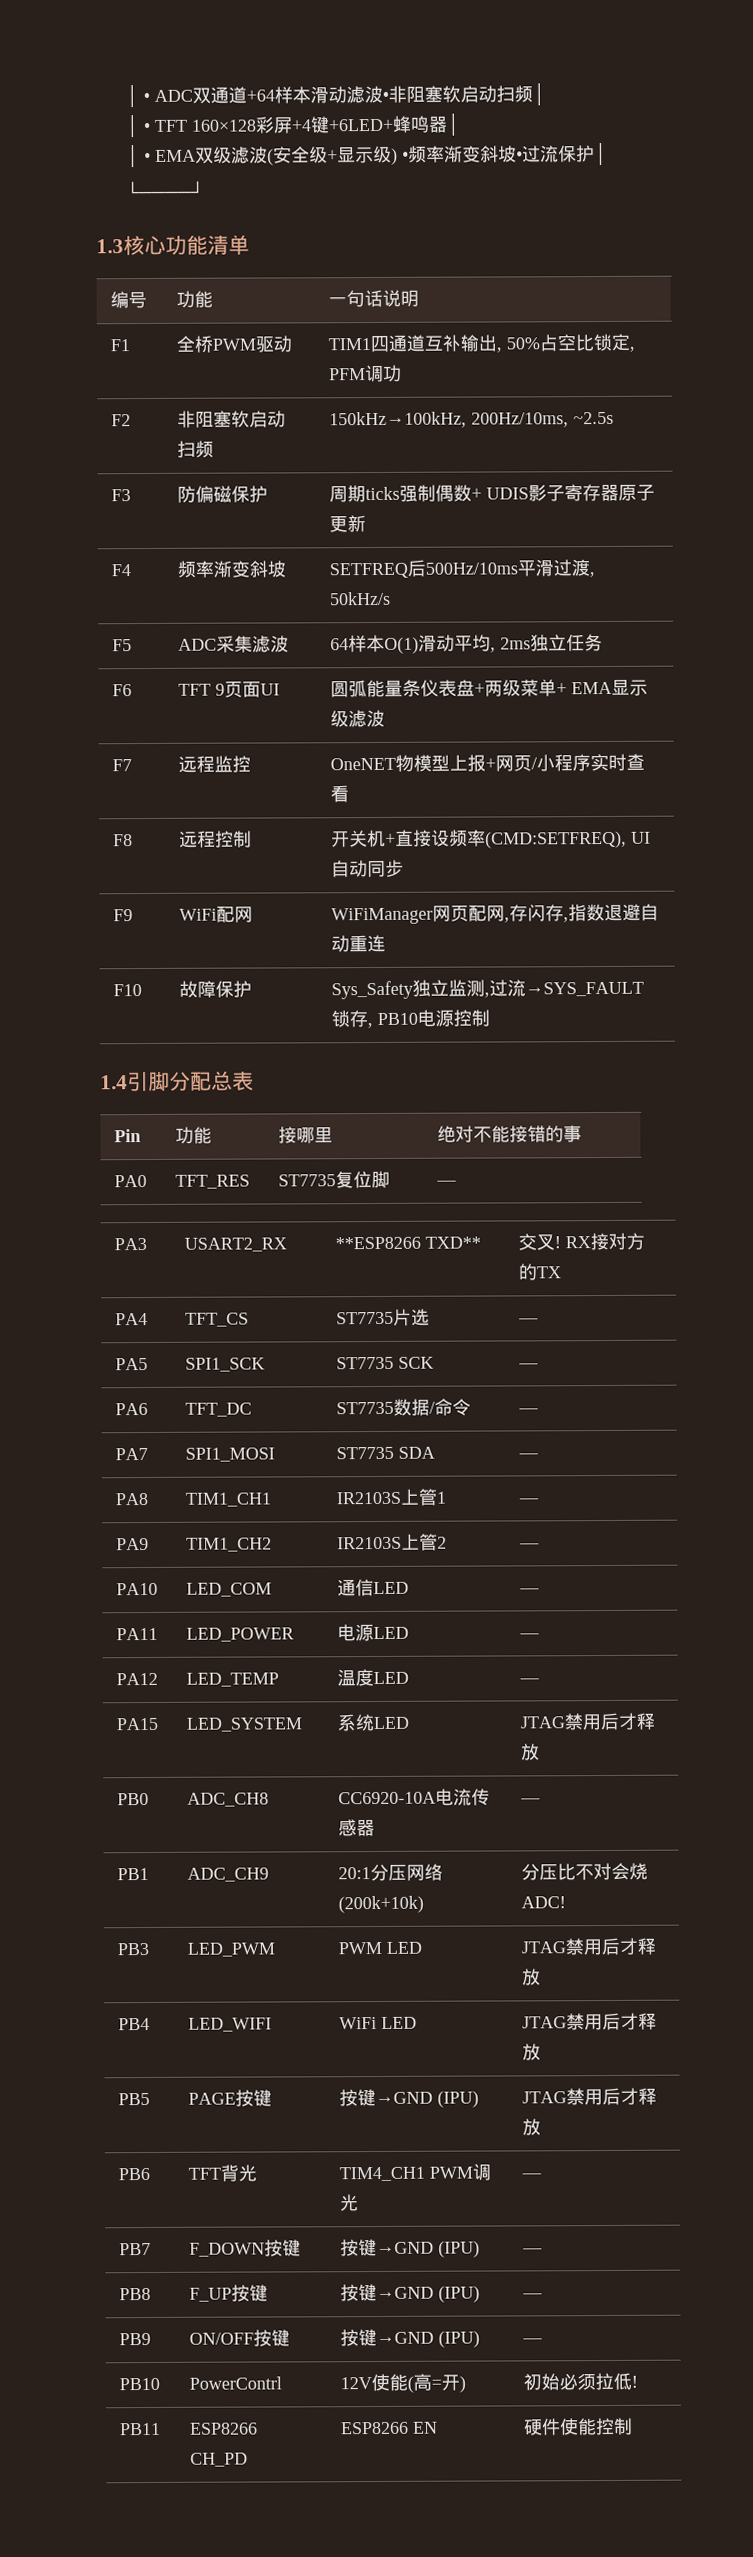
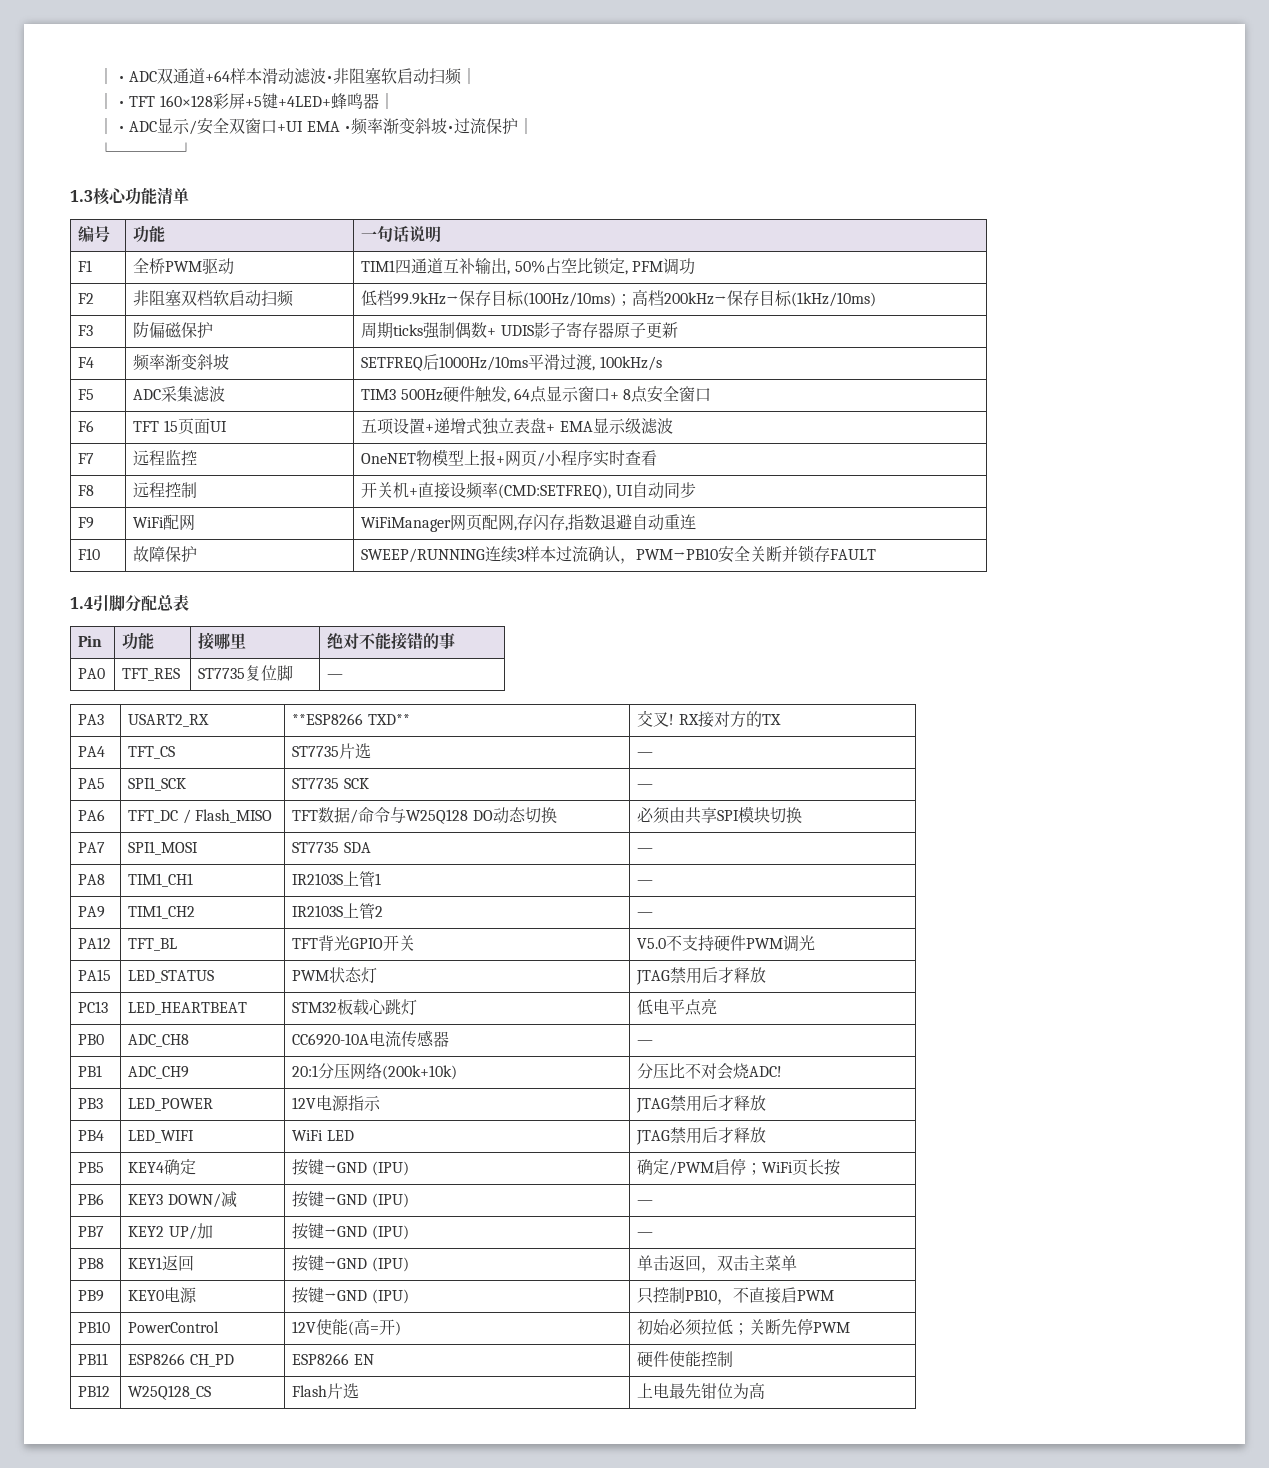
- │ • TFT 160×128彩屏+4键+6LED+蜂鸣器│
+ │ • TFT 160×128彩屏+5键+4LED+蜂鸣器│
- │ • EMA双级滤波(安全级+显示级) •频率渐变斜坡•过流保护│
+ │ • ADC显示/安全双窗口+UI EMA •频率渐变斜坡•过流保护│
- F2 | 非阻塞软启动扫频 | 150kHz→100kHz, 200Hz/10ms, ~2.5s
+ F2 | 非阻塞双档软启动扫频 | 低档99.9kHz→保存目标(100Hz/10ms)；高档200kHz→保存目标(1kHz/10ms)
- F4 | 频率渐变斜坡 | SETFREQ后500Hz/10ms平滑过渡, 50kHz/s
+ F4 | 频率渐变斜坡 | SETFREQ后1000Hz/10ms平滑过渡, 100kHz/s
- F5 | ADC采集滤波 | 64样本O(1)滑动平均, 2ms独立任务
+ F5 | ADC采集滤波 | TIM3 500Hz硬件触发, 64点显示窗口+ 8点安全窗口
- F6 | TFT 9页面UI | 圆弧能量条仪表盘+两级菜单+ EMA显示级滤波
+ F6 | TFT 15页面UI | 五项设置+递增式独立表盘+ EMA显示级滤波
- F10 | 故障保护 | Sys_Safety独立监测,过流→SYS_FAULT锁存, PB10电源控制
+ F10 | 故障保护 | SWEEP/RUNNING连续3样本过流确认，PWM→PB10安全关断并锁存FAULT
- PA6 | TFT_DC | ST7735数据/命令 | —
+ PA6 | TFT_DC / Flash_MISO | TFT数据/命令与W25Q128 DO动态切换 | 必须由共享SPI模块切换
- PA10 | LED_COM | 通信LED | —
- PA11 | LED_POWER | 电源LED | —
- PA12 | LED_TEMP | 温度LED | —
- PA15 | LED_SYSTEM | 系统LED | JTAG禁用后才释放
+ PA12 | TFT_BL | TFT背光GPIO开关 | V5.0不支持硬件PWM调光
+ PA15 | LED_STATUS | PWM状态灯 | JTAG禁用后才释放
+ PC13 | LED_HEARTBEAT | STM32板载心跳灯 | 低电平点亮
- PB3 | LED_PWM | PWM LED | JTAG禁用后才释放
+ PB3 | LED_POWER | 12V电源指示 | JTAG禁用后才释放
- PB5 | PAGE按键 | 按键→GND (IPU) | JTAG禁用后才释放
- PB6 | TFT背光 | TIM4_CH1 PWM调光 | —
+ PB5 | KEY4确定 | 按键→GND (IPU) | 确定/PWM启停；WiFi页长按
+ PB6 | KEY3 DOWN/减 | 按键→GND (IPU) | —
- PB7 | F_DOWN按键 | 按键→GND (IPU) | —
+ PB7 | KEY2 UP/加 | 按键→GND (IPU) | —
- PB8 | F_UP按键 | 按键→GND (IPU) | —
+ PB8 | KEY1返回 | 按键→GND (IPU) | 单击返回，双击主菜单
- PB9 | ON/OFF按键 | 按键→GND (IPU) | —
+ PB9 | KEY0电源 | 按键→GND (IPU) | 只控制PB10，不直接启PWM
- PB10 | PowerContrl | 12V使能(高=开) | 初始必须拉低!
+ PB10 | PowerControl | 12V使能(高=开) | 初始必须拉低；关断先停PWM
+ PB12 | W25Q128_CS | Flash片选 | 上电最先钳位为高

